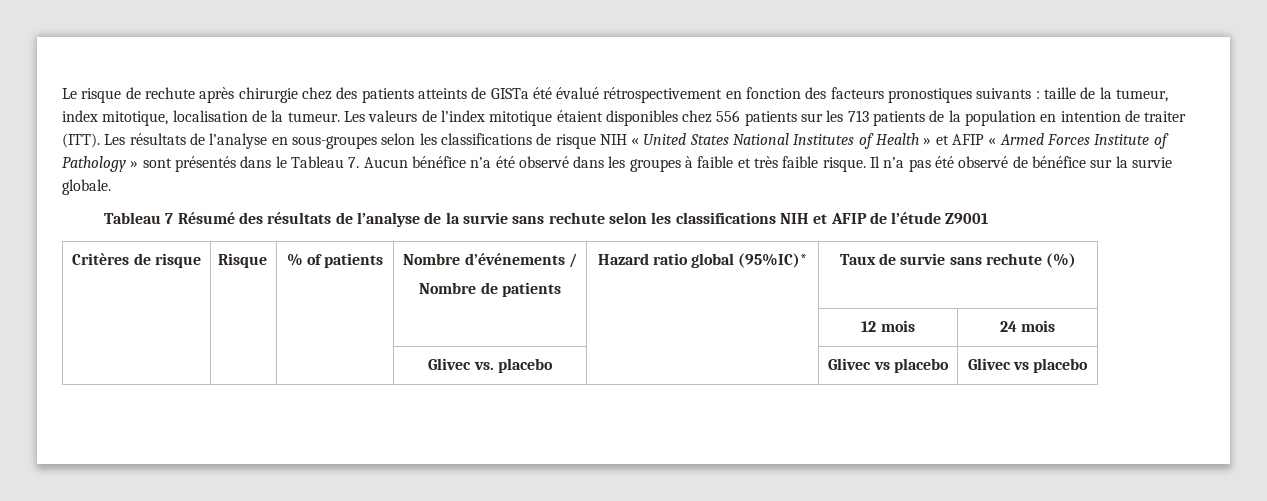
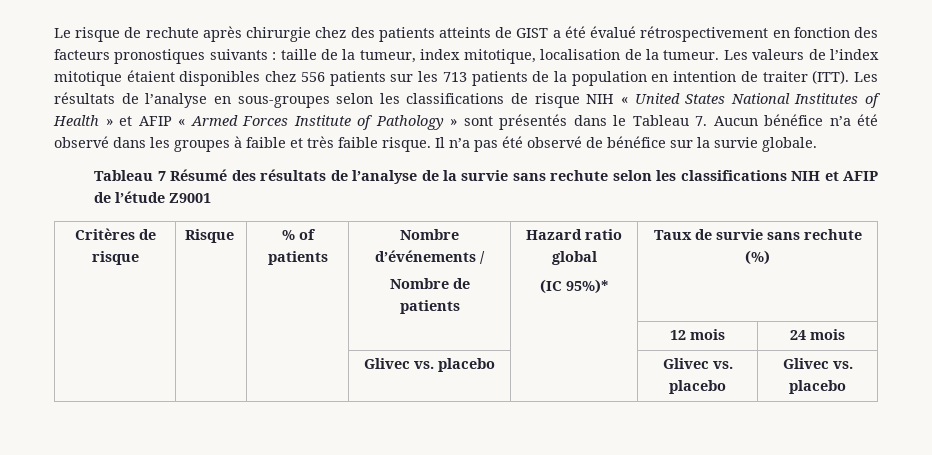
- Le risque de rechute après chirurgie chez des patients atteints de GISTa été évalué rétrospectivement en fonction des facteurs pronostiques suivants : taille de la tumeur, index mitotique, localisation de la tumeur.
+ Le risque de rechute après chirurgie chez des patients atteints de GIST a été évalué rétrospectivement en fonction des facteurs pronostiques suivants : taille de la tumeur, index mitotique, localisation de la tumeur.
  Critères de risque | Risque | % of patients | Nombre d’événements /
- Nombre de patients | Hazard ratio global (95%IC)* | Taux de survie sans rechute (%)
+ Nombre de patients | Hazard ratio global
+ (IC 95%)* | Taux de survie sans rechute (%)
- | | | Glivec vs. placebo | | Glivec vs placebo | Glivec vs placebo
+ | | | Glivec vs. placebo | | Glivec vs. placebo | Glivec vs. placebo

